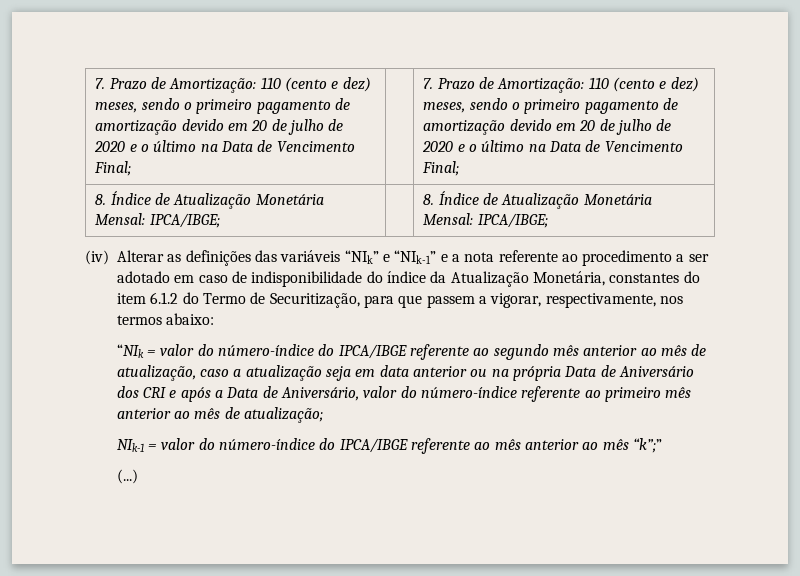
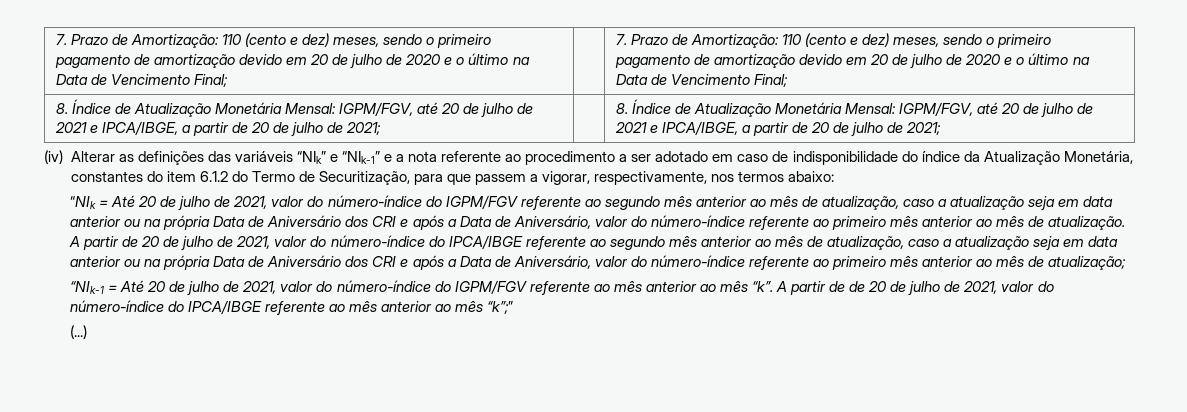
- 8. Índice de Atualização Monetária Mensal: IPCA/IBGE; | | 8. Índice de Atualização Monetária Mensal: IPCA/IBGE;
+ 8. Índice de Atualização Monetária Mensal: IGPM/FGV, até 20 de julho de 2021 e IPCA/IBGE, a partir de 20 de julho de 2021; | | 8. Índice de Atualização Monetária Mensal: IGPM/FGV, até 20 de julho de 2021 e IPCA/IBGE, a partir de 20 de julho de 2021;
- “NIk = valor do número-índice do IPCA/IBGE referente ao segundo mês anterior ao mês de atualização, caso a atualização seja em data anterior ou na própria Data de Aniversário dos CRI e após a Data de Aniversário, valor do número-índice referente ao primeiro mês anterior ao mês de atualização;
+ “NIk = Até 20 de julho de 2021, valor do número-índice do IGPM/FGV referente ao segundo mês anterior ao mês de atualização, caso a atualização seja em data anterior ou na própria Data de Aniversário dos CRI e após a Data de Aniversário, valor do número-índice referente ao primeiro mês anterior ao mês de atualização. A partir de 20 de julho de 2021, valor do número-índice do IPCA/IBGE referente ao segundo mês anterior ao mês de atualização, caso a atualização seja em data anterior ou na própria Data de Aniversário dos CRI e após a Data de Aniversário, valor do número-índice referente ao primeiro mês anterior ao mês de atualização;
- NIk-1 = valor do número-índice do IPCA/IBGE referente ao mês anterior ao mês “k”;”
+ “NIk-1 = Até 20 de julho de 2021, valor do número-índice do IGPM/FGV referente ao mês anterior ao mês “k”. A partir de de 20 de julho de 2021, valor do número-índice do IPCA/IBGE referente ao mês anterior ao mês “k”;”

